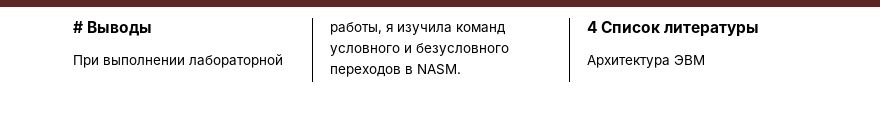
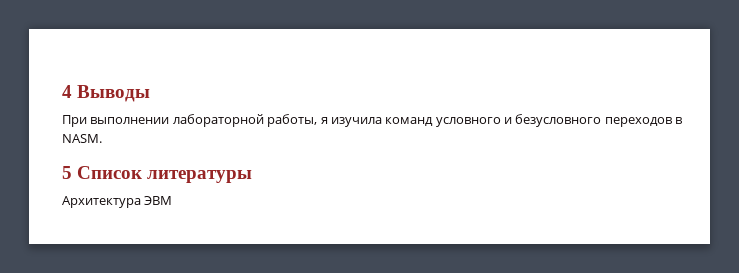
- # Выводы
+ 4 Выводы
- 4 Список литературы
+ 5 Список литературы

